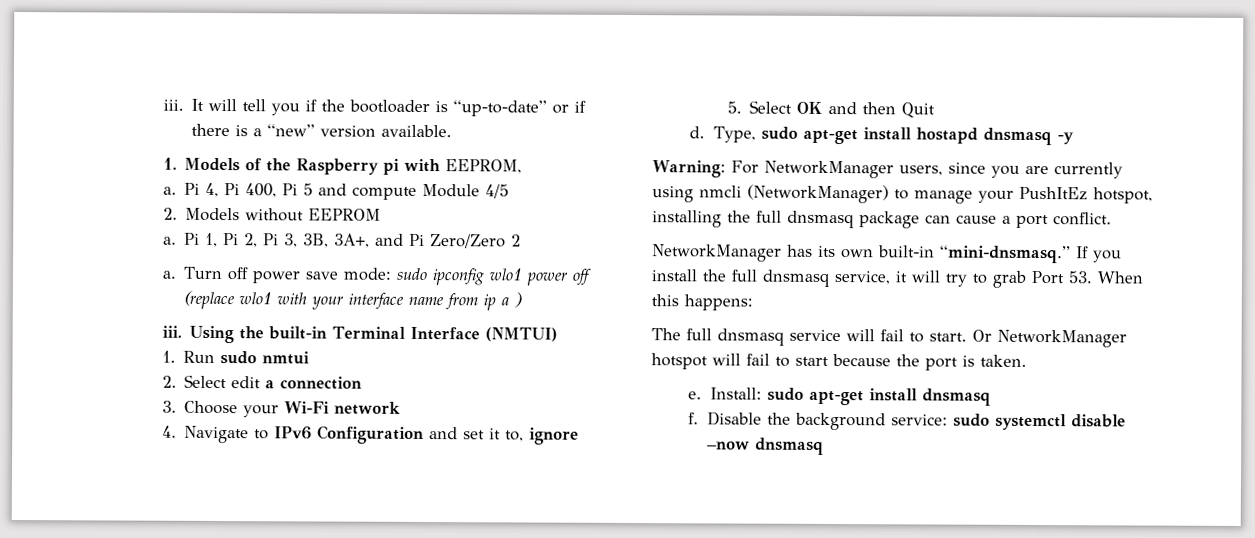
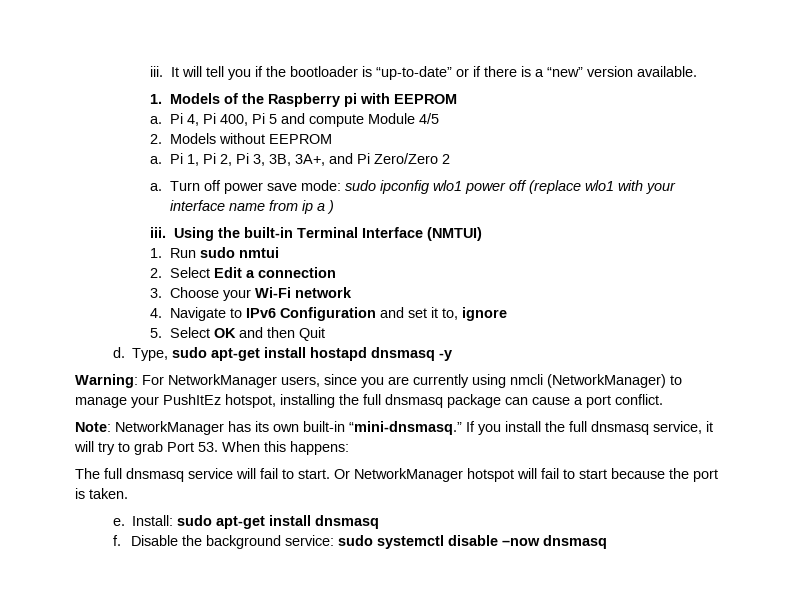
- 1. Models of the Raspberry pi with EEPROM,
+ 1. Models of the Raspberry pi with EEPROM
- 2. Select edit a connection
+ 2. Select Edit a connection
- NetworkManager has its own built-in “mini-dnsmasq.”
+ Note: NetworkManager has its own built-in “mini-dnsmasq.”

